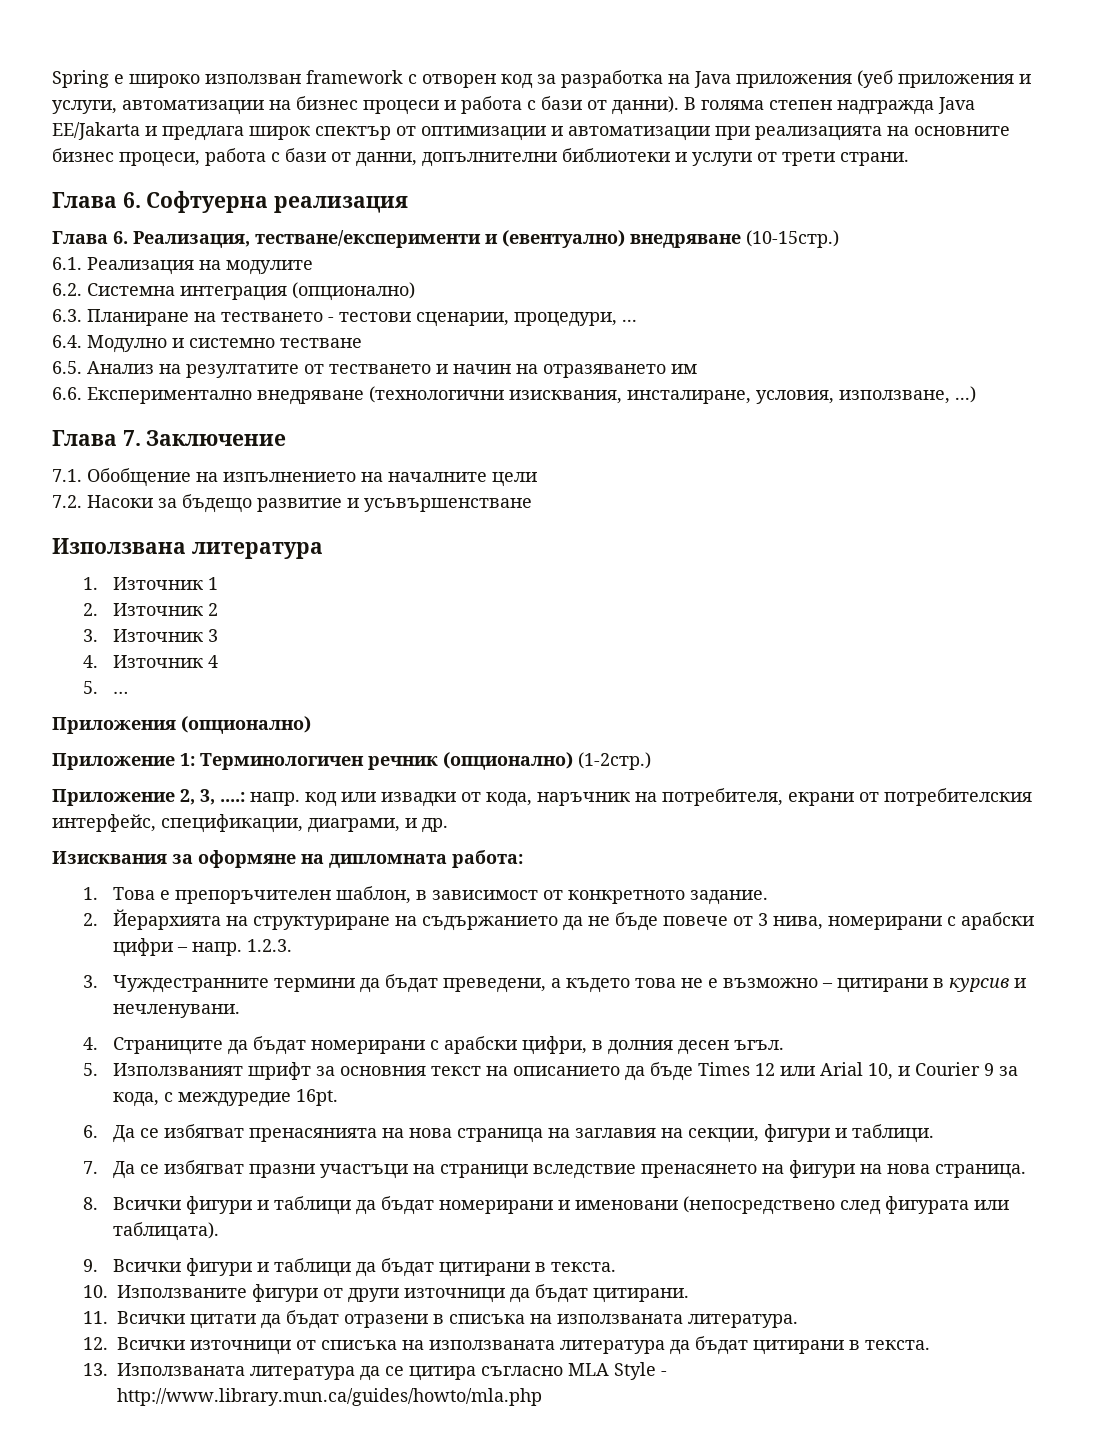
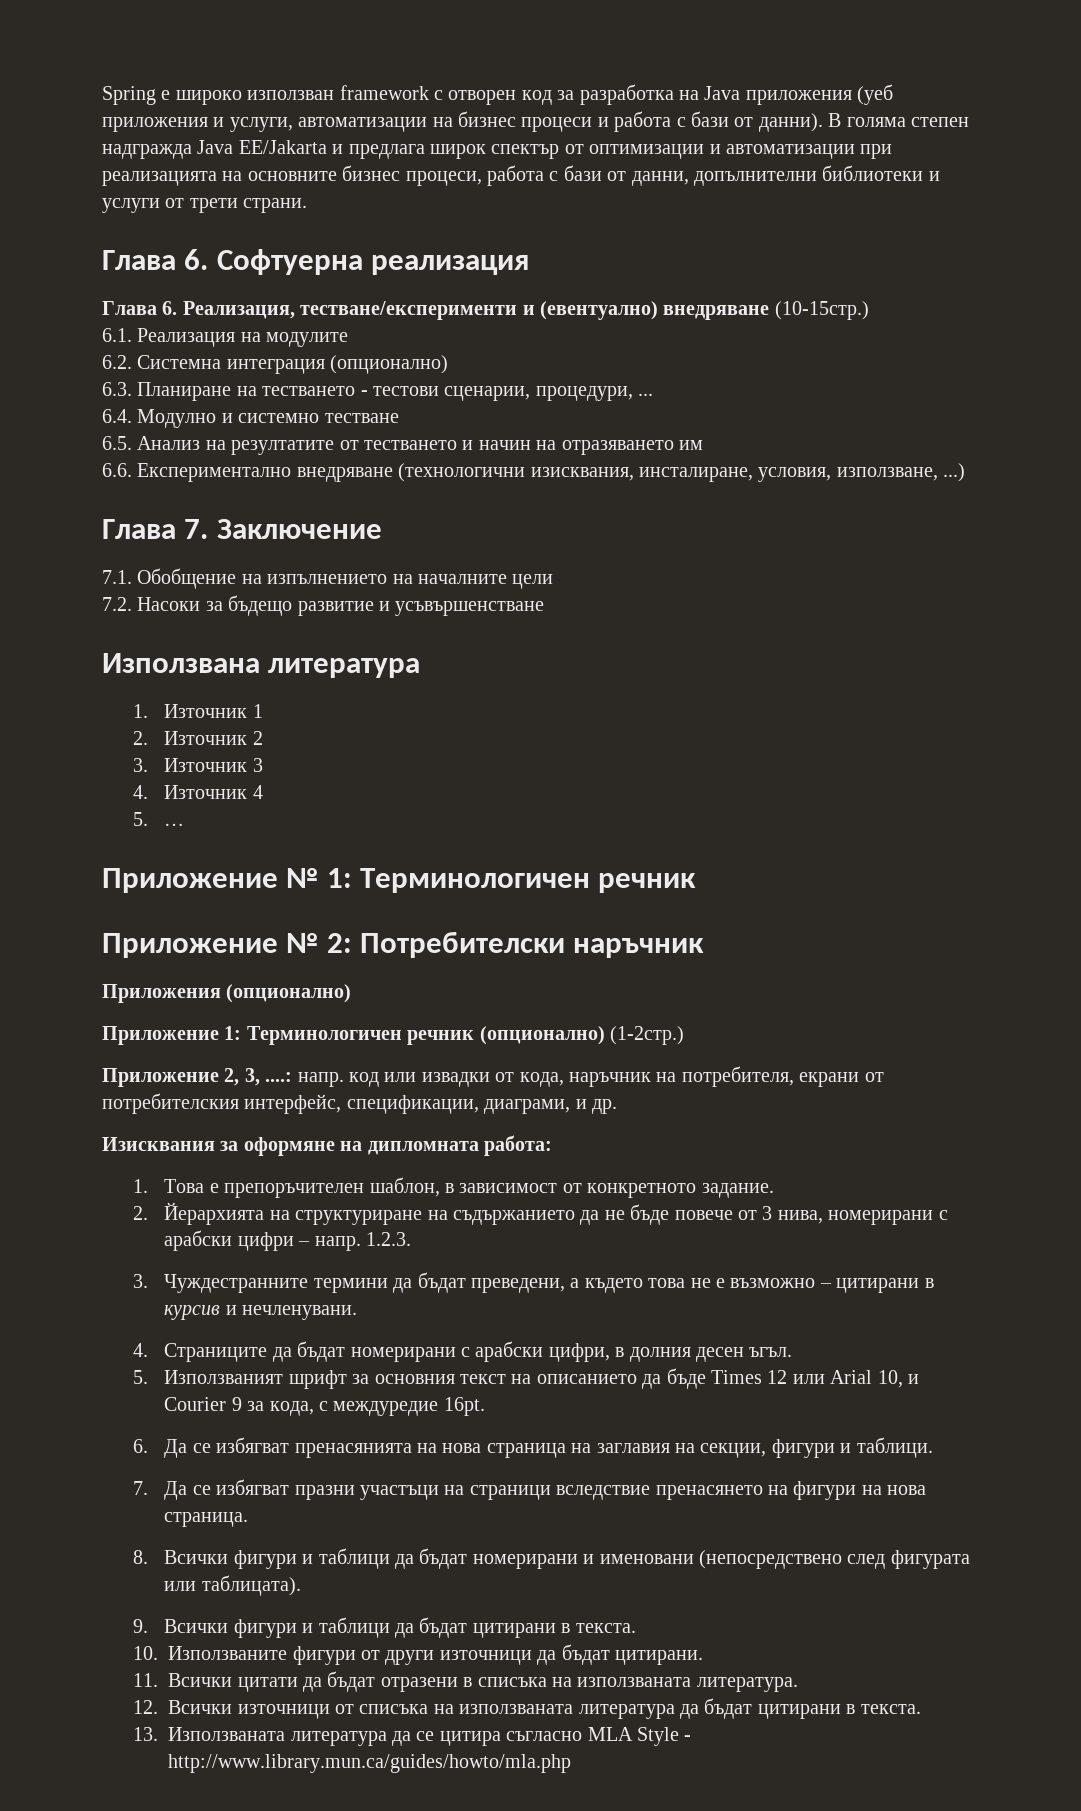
+ Приложение № 1: Терминологичен речник
+ Приложение № 2: Потребителски наръчник

